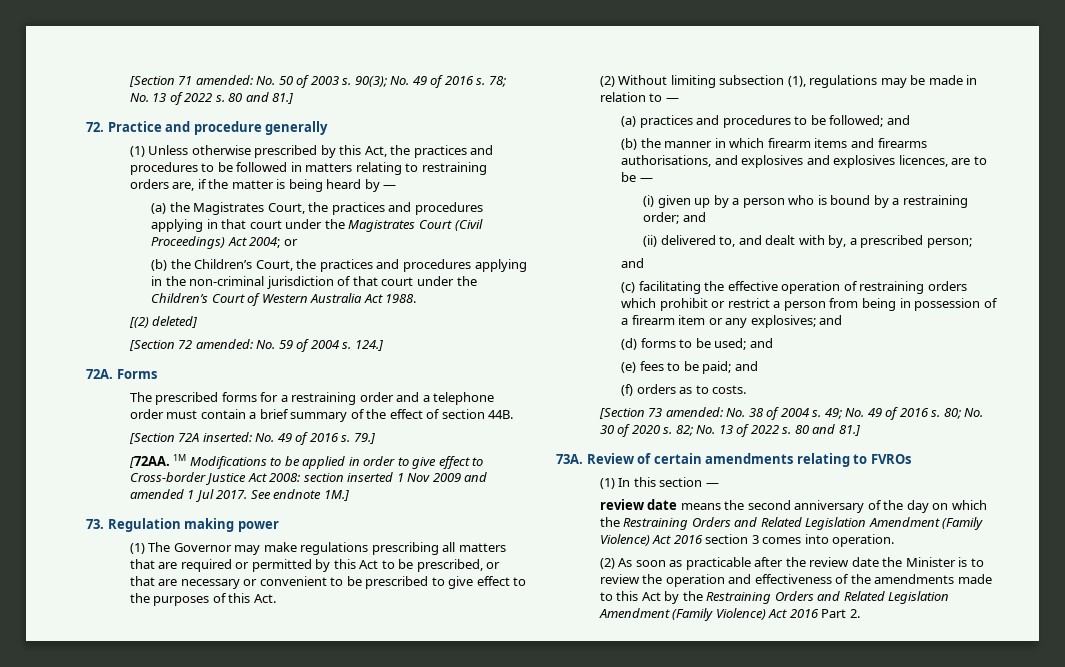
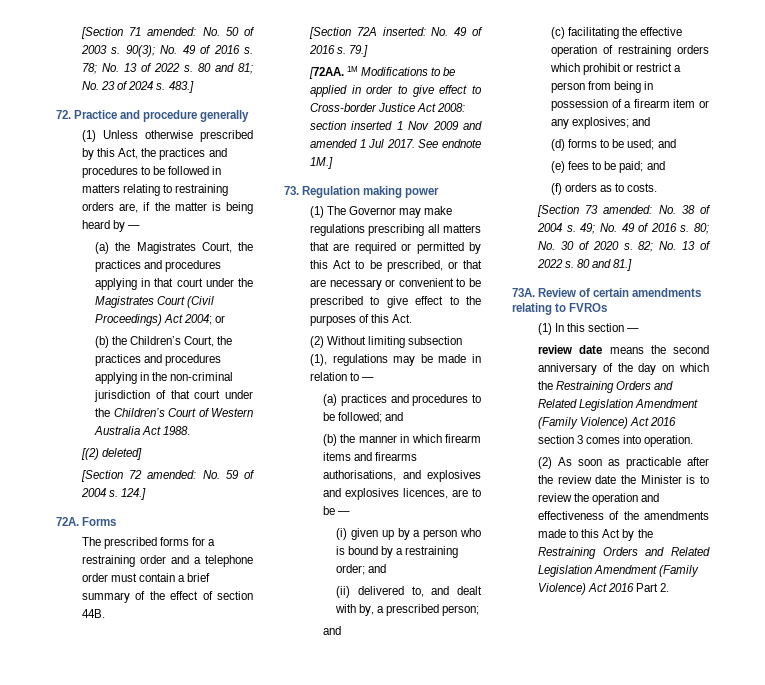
- 78; No. 13 of 2022 s. 80 and 81.]
+ 78; No. 13 of 2022 s. 80 and 81; No. 23 of 2024 s. 483.]

